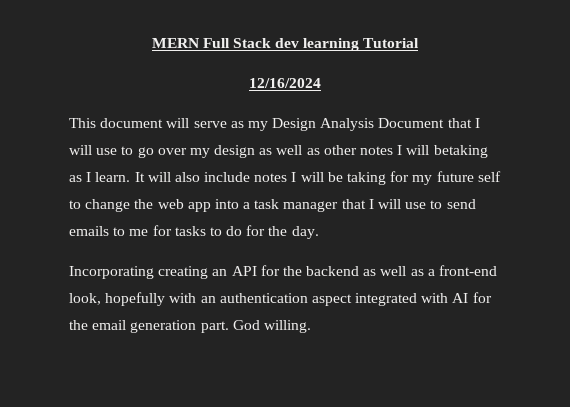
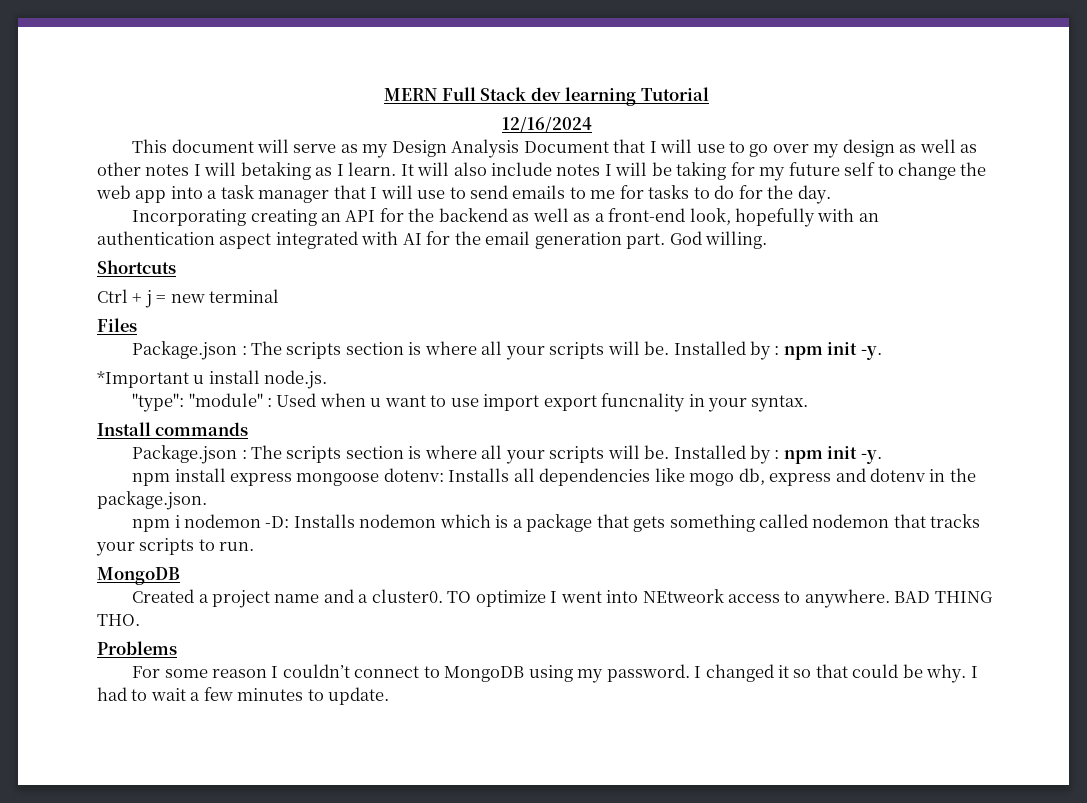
+ Shortcuts
+ Ctrl + j = new terminal
+ Files
+ Package.json : The scripts section is where all your scripts will be. Installed by : npm init -y.
+ *Important u install node.js.
+ "type": "module" : Used when u want to use import export funcnality in your syntax.
+ Install commands
+ Package.json : The scripts section is where all your scripts will be. Installed by : npm init -y.
+ npm install express mongoose dotenv: Installs all dependencies like mogo db, express and dotenv in the package.json.
+ npm i nodemon -D: Installs nodemon which is a package that gets something called nodemon that tracks your scripts to run.
+ MongoDB
+ Created a project name and a cluster0. TO optimize I went into NEtweork access to anywhere. BAD THING THO.
+ Problems
+ For some reason I couldn’t connect to MongoDB using my password. I changed it so that could be why. I had to wait a few minutes to update.

